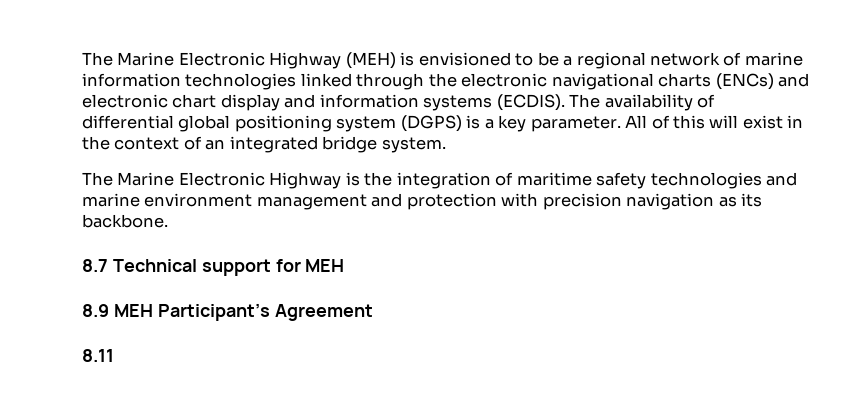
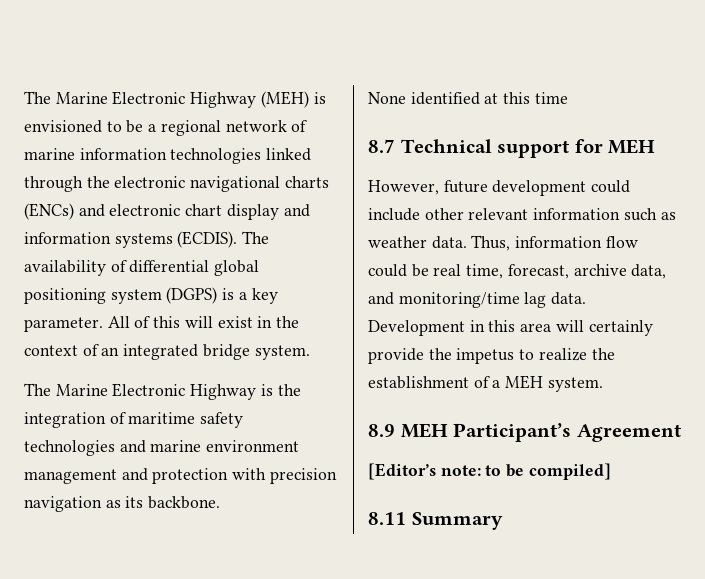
+ None identified at this time
+ However, future development could include other relevant information such as weather data. Thus, information flow could be real time, forecast, archive data, and monitoring/time lag data. Development in this area will certainly provide the impetus to realize the establishment of a MEH system.
+ [Editor’s note: to be compiled]
- 8.11
+ 8.11 Summary

